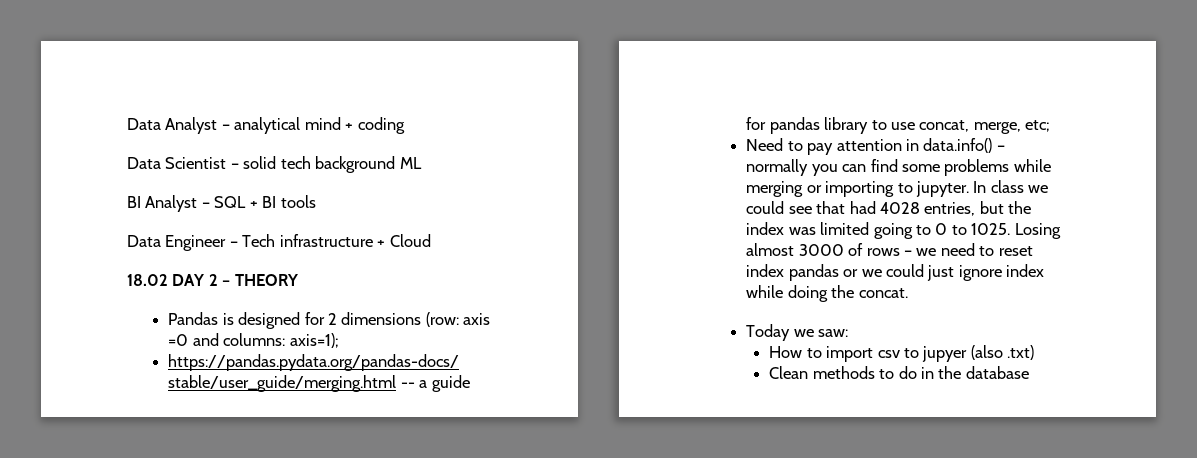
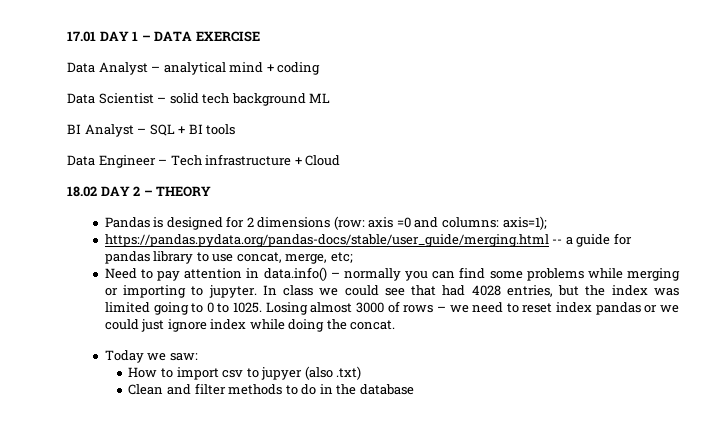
+ 17.01 DAY 1 – DATA EXERCISE
- Clean methods to do in the database
+ Clean and filter methods to do in the database

